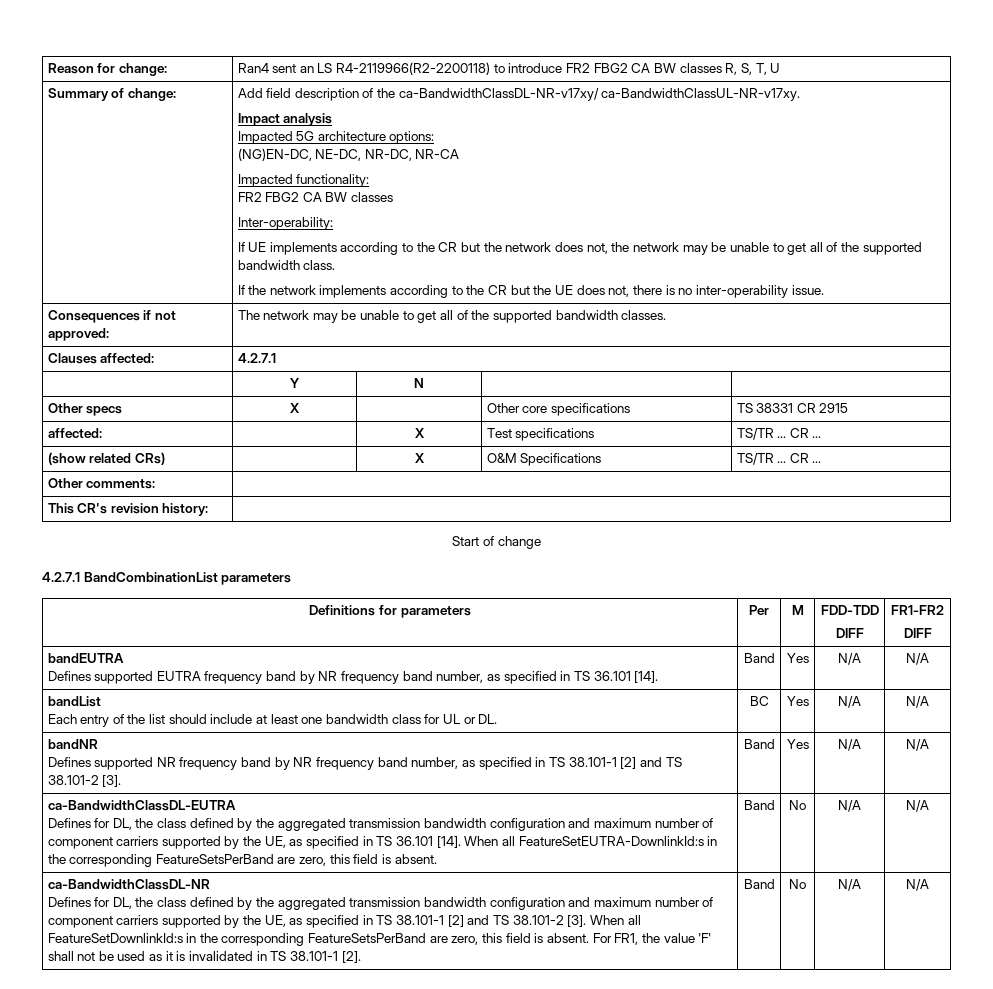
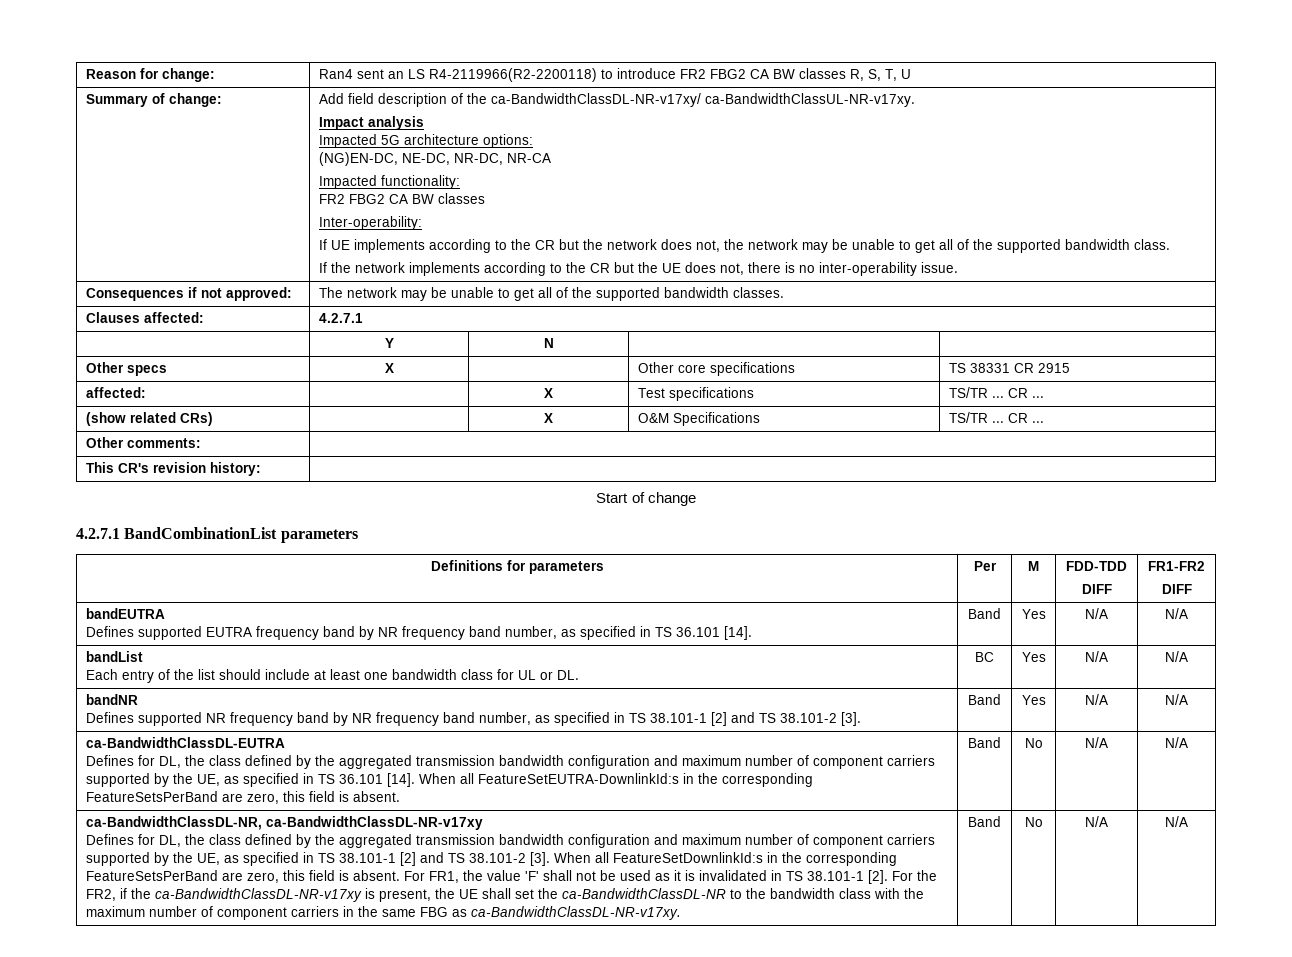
- ca-BandwidthClassDL-NR
+ ca-BandwidthClassDL-NR, ca-BandwidthClassDL-NR-v17xy
+ For the FR2, if the ca-BandwidthClassDL-NR-v17xy is present, the UE shall set the ca-BandwidthClassDL-NR to the bandwidth class with the maximum number of component carriers in the same FBG as ca-BandwidthClassDL-NR-v17xy.

